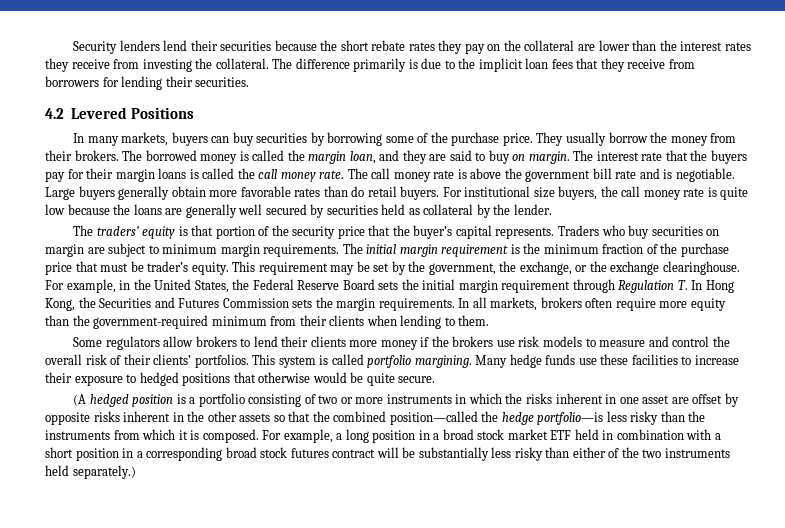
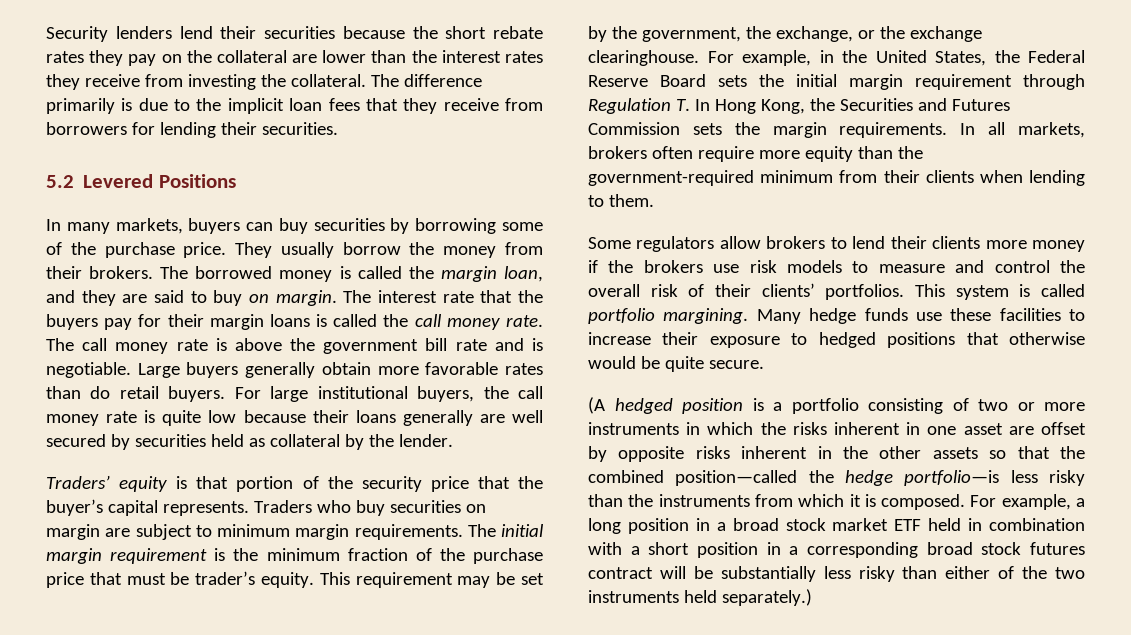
- 4.2 Levered Positions
+ 5.2 Levered Positions
- For institutional size buyers, the call money rate is quite low because the loans are generally well secured by securities held as collateral by the lender.
+ For large institutional buyers, the call money rate is quite low because their loans generally are well secured by securities held as collateral by the lender.
- The traders’ equity is that portion of the security price that the buyer’s capital represents.
+ Traders’ equity is that portion of the security price that the buyer’s capital represents.

